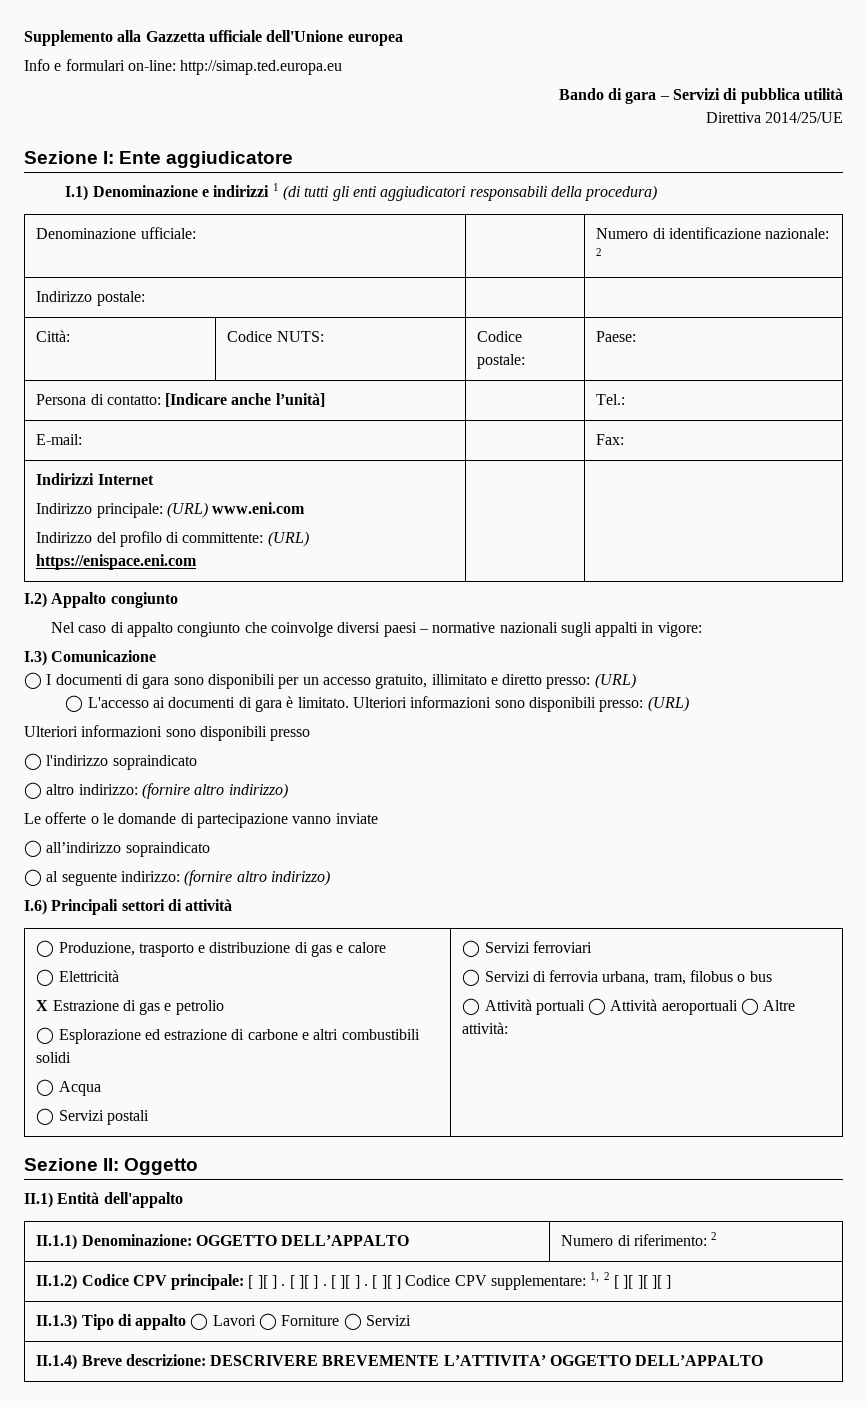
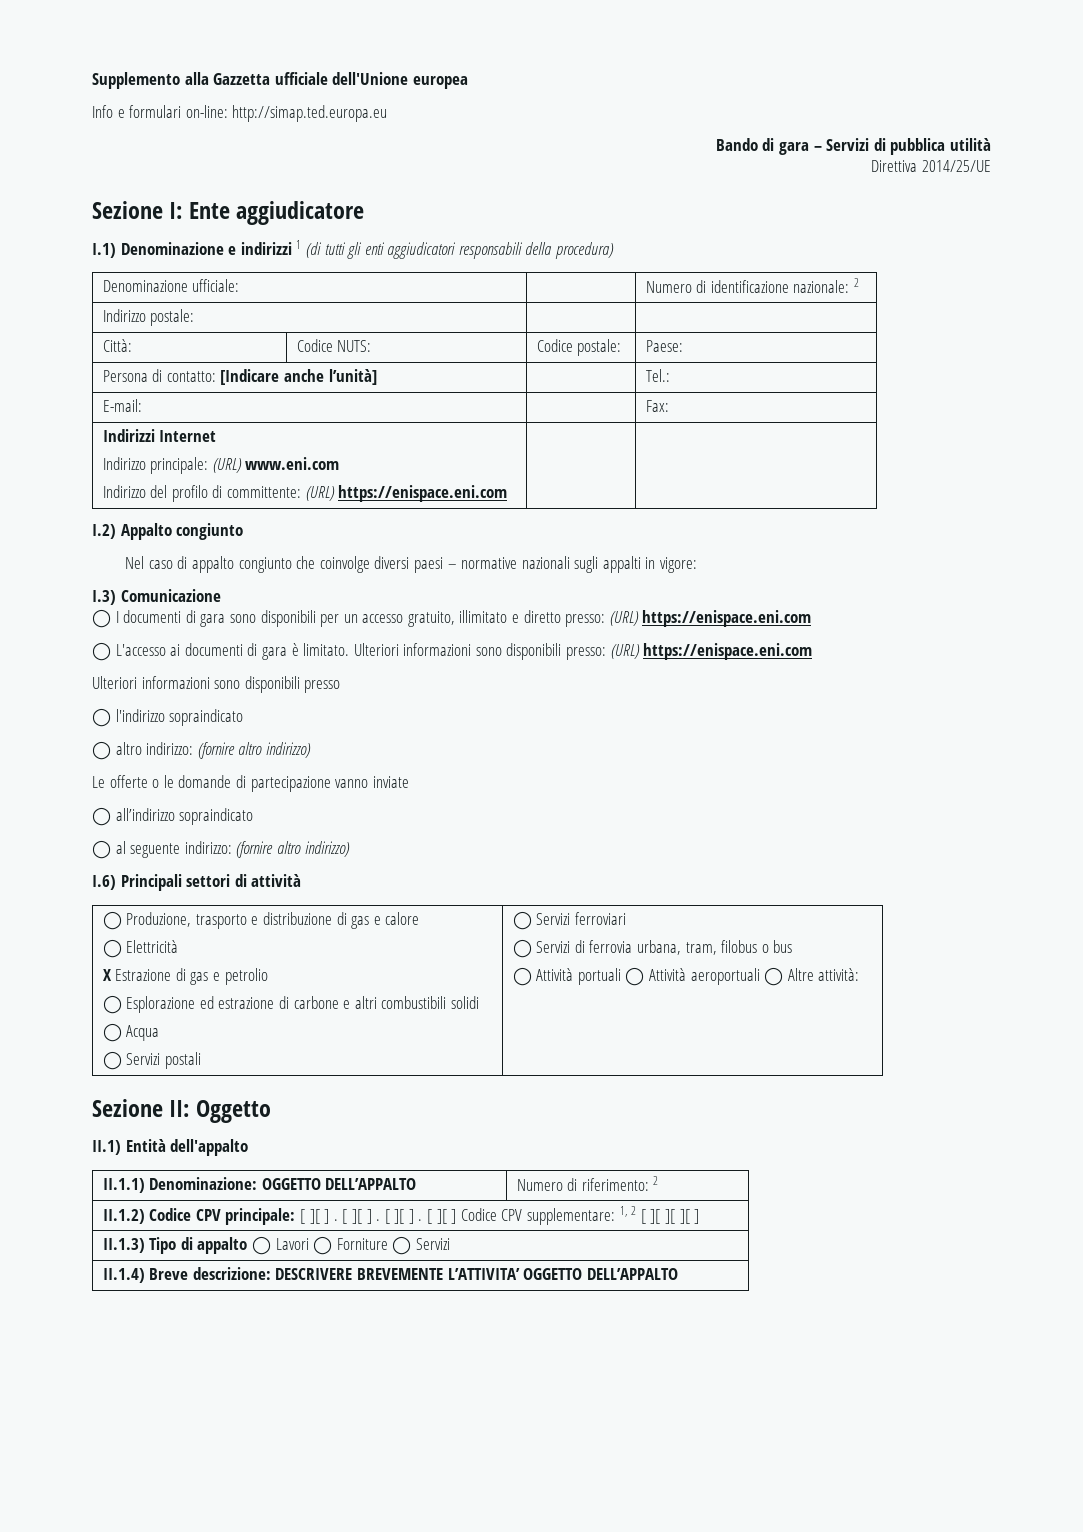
- ◯ I documenti di gara sono disponibili per un accesso gratuito, illimitato e diretto presso: (URL)
+ ◯ I documenti di gara sono disponibili per un accesso gratuito, illimitato e diretto presso: (URL) https://enispace.eni.com
- Ulteriori informazioni sono disponibili presso: (URL)
+ Ulteriori informazioni sono disponibili presso: (URL) https://enispace.eni.com

